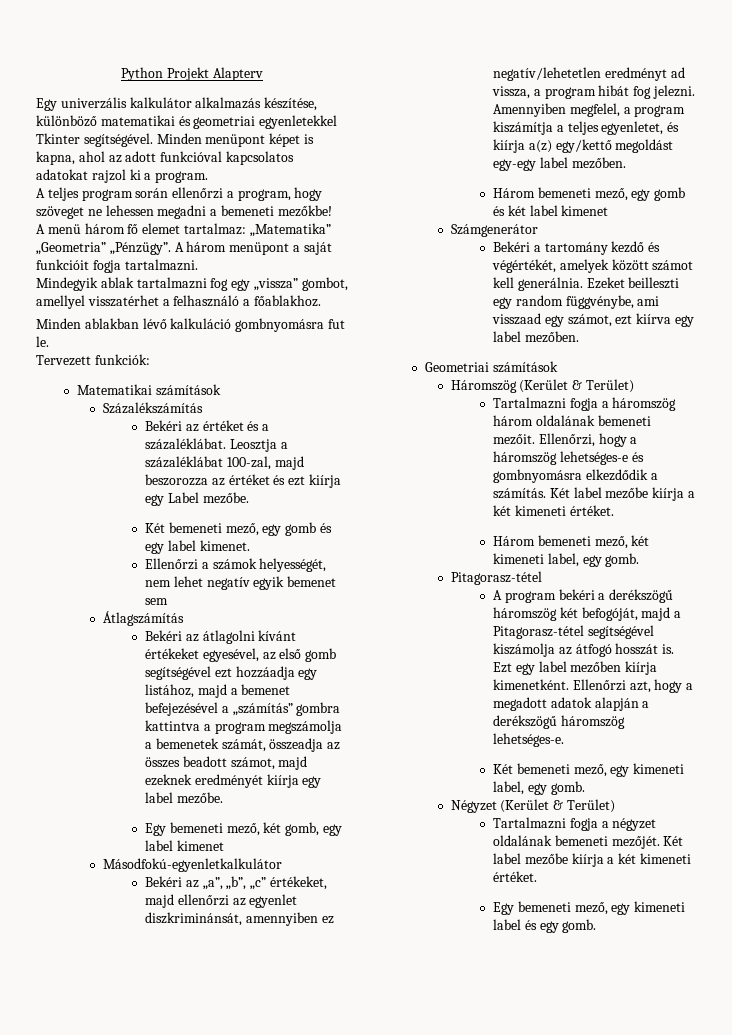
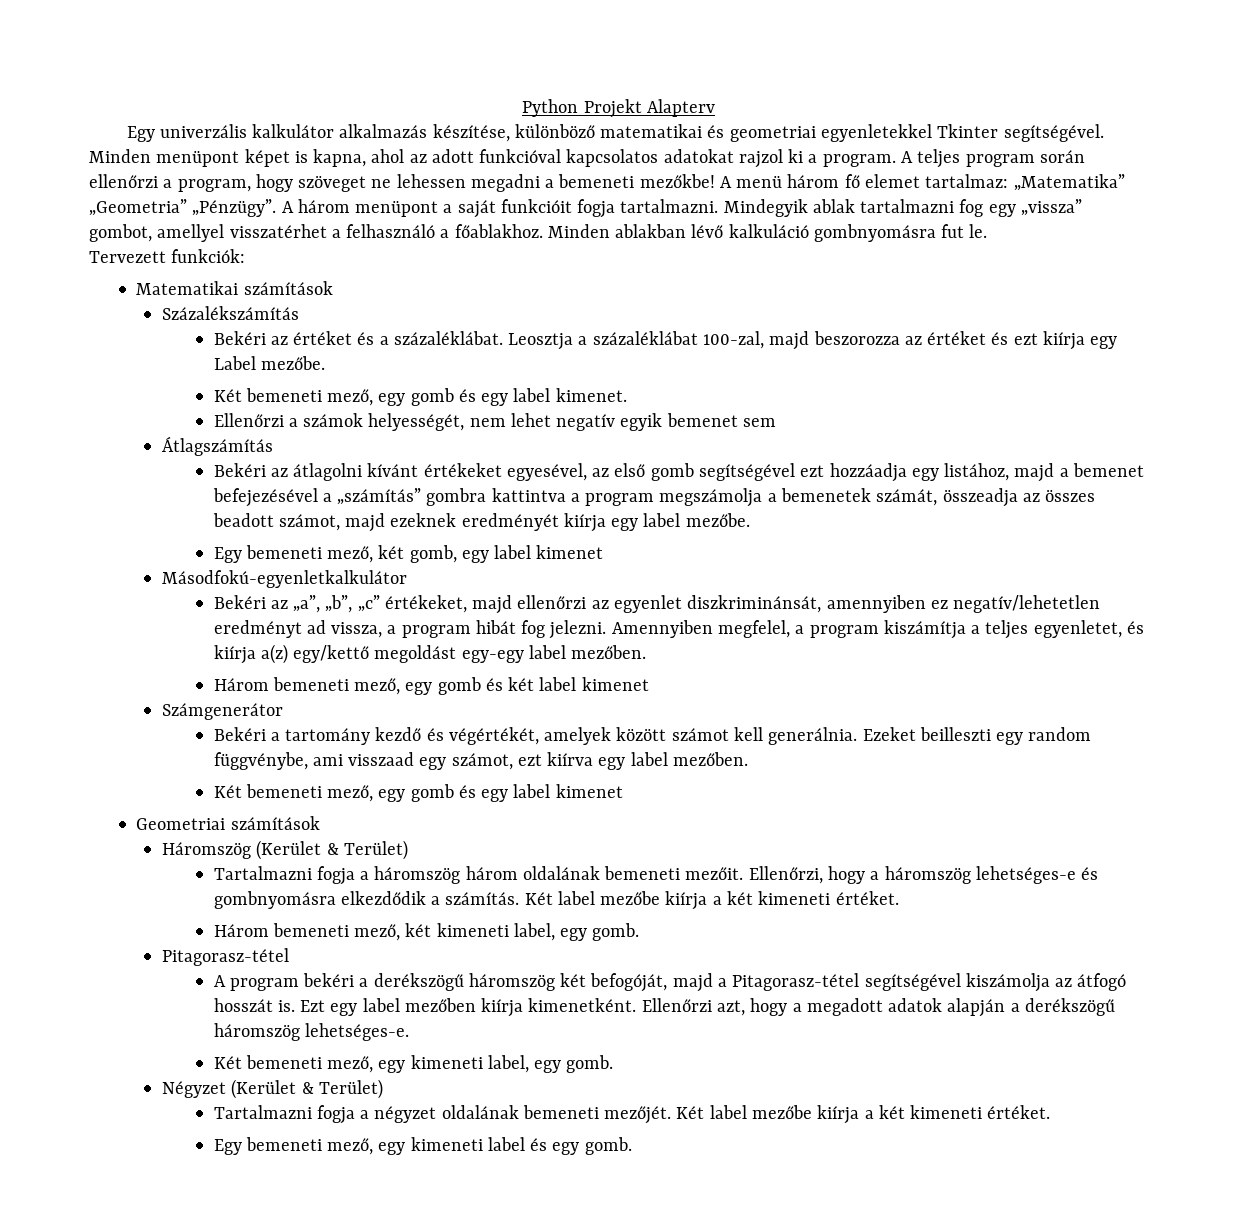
- Minden menüpont képet is kapna, ahol az adott funkcióval kapcsolatos adatokat rajzol ki a program.
- A teljes program során ellenőrzi a program, hogy szöveget ne lehessen megadni a bemeneti mezőkbe!
- A menü három fő elemet tartalmaz: „Matematika” „Geometria” „Pénzügy”.
+ Minden menüpont képet is kapna, ahol az adott funkcióval kapcsolatos adatokat rajzol ki a program. A teljes program során ellenőrzi a program, hogy szöveget ne lehessen megadni a bemeneti mezőkbe! A menü három fő elemet tartalmaz: „Matematika” „Geometria” „Pénzügy”.
- A három menüpont a saját funkcióit fogja tartalmazni.
- Mindegyik ablak tartalmazni fog egy „vissza” gombot, amellyel visszatérhet a felhasználó a főablakhoz.
- Minden ablakban lévő kalkuláció gombnyomásra fut le.
+ A három menüpont a saját funkcióit fogja tartalmazni. Mindegyik ablak tartalmazni fog egy „vissza” gombot, amellyel visszatérhet a felhasználó a főablakhoz. Minden ablakban lévő kalkuláció gombnyomásra fut le.
+ Két bemeneti mező, egy gomb és egy label kimenet

